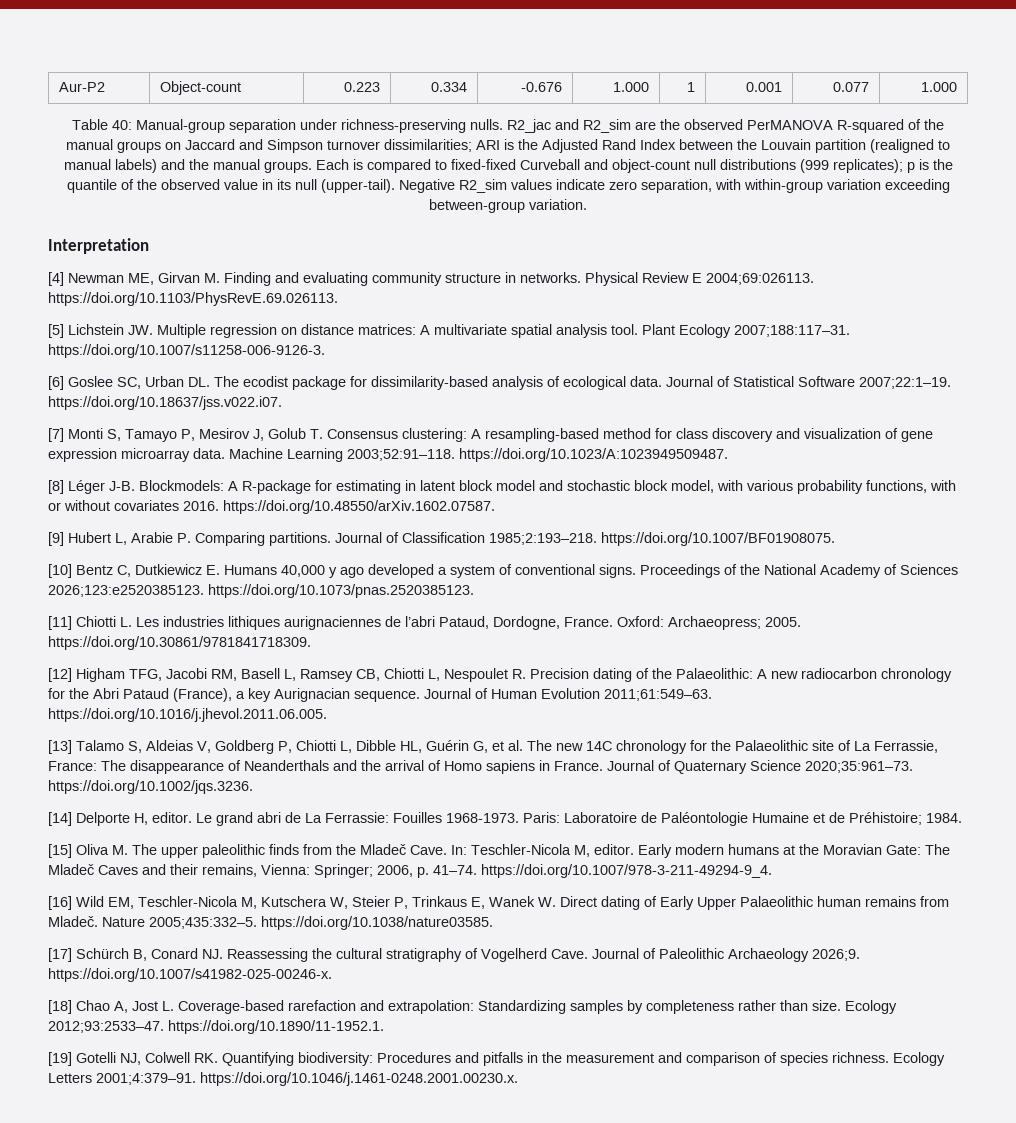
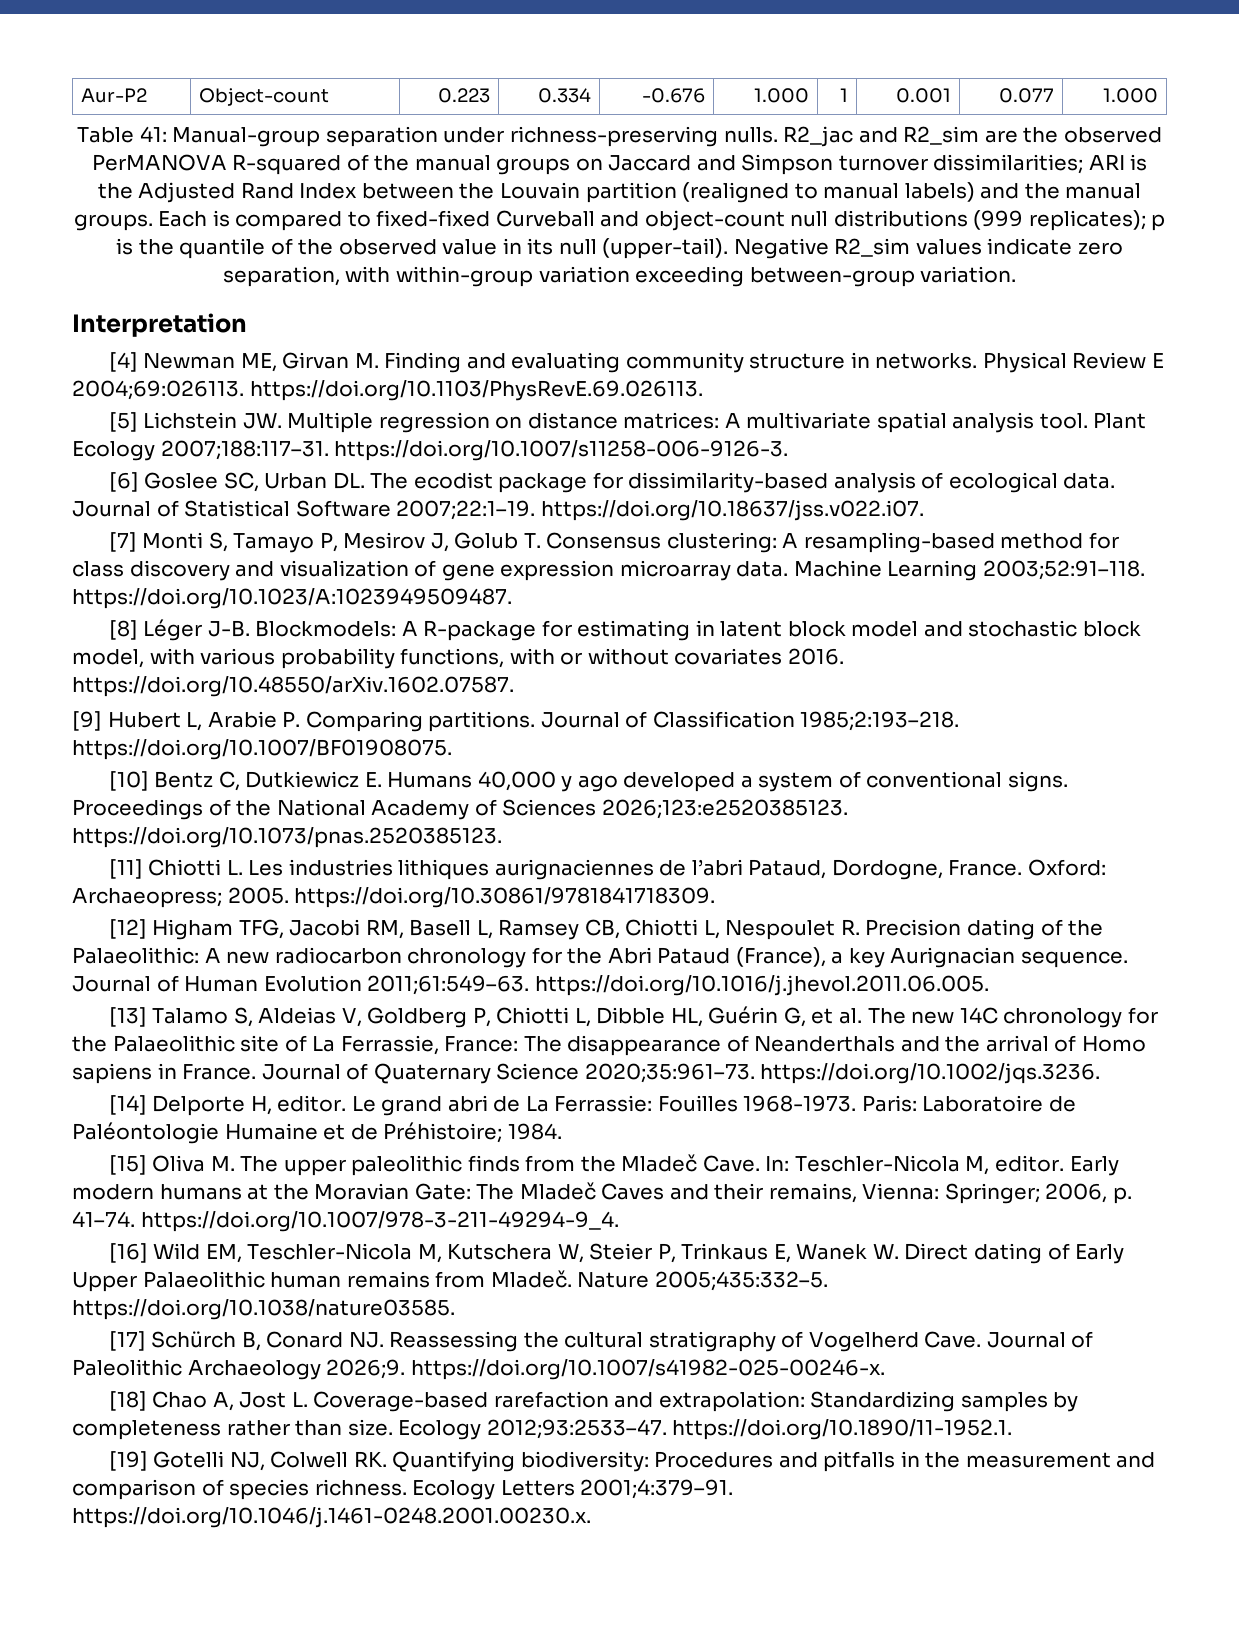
- Table 40: Manual-group separation under richness-preserving nulls.
+ Table 41: Manual-group separation under richness-preserving nulls.

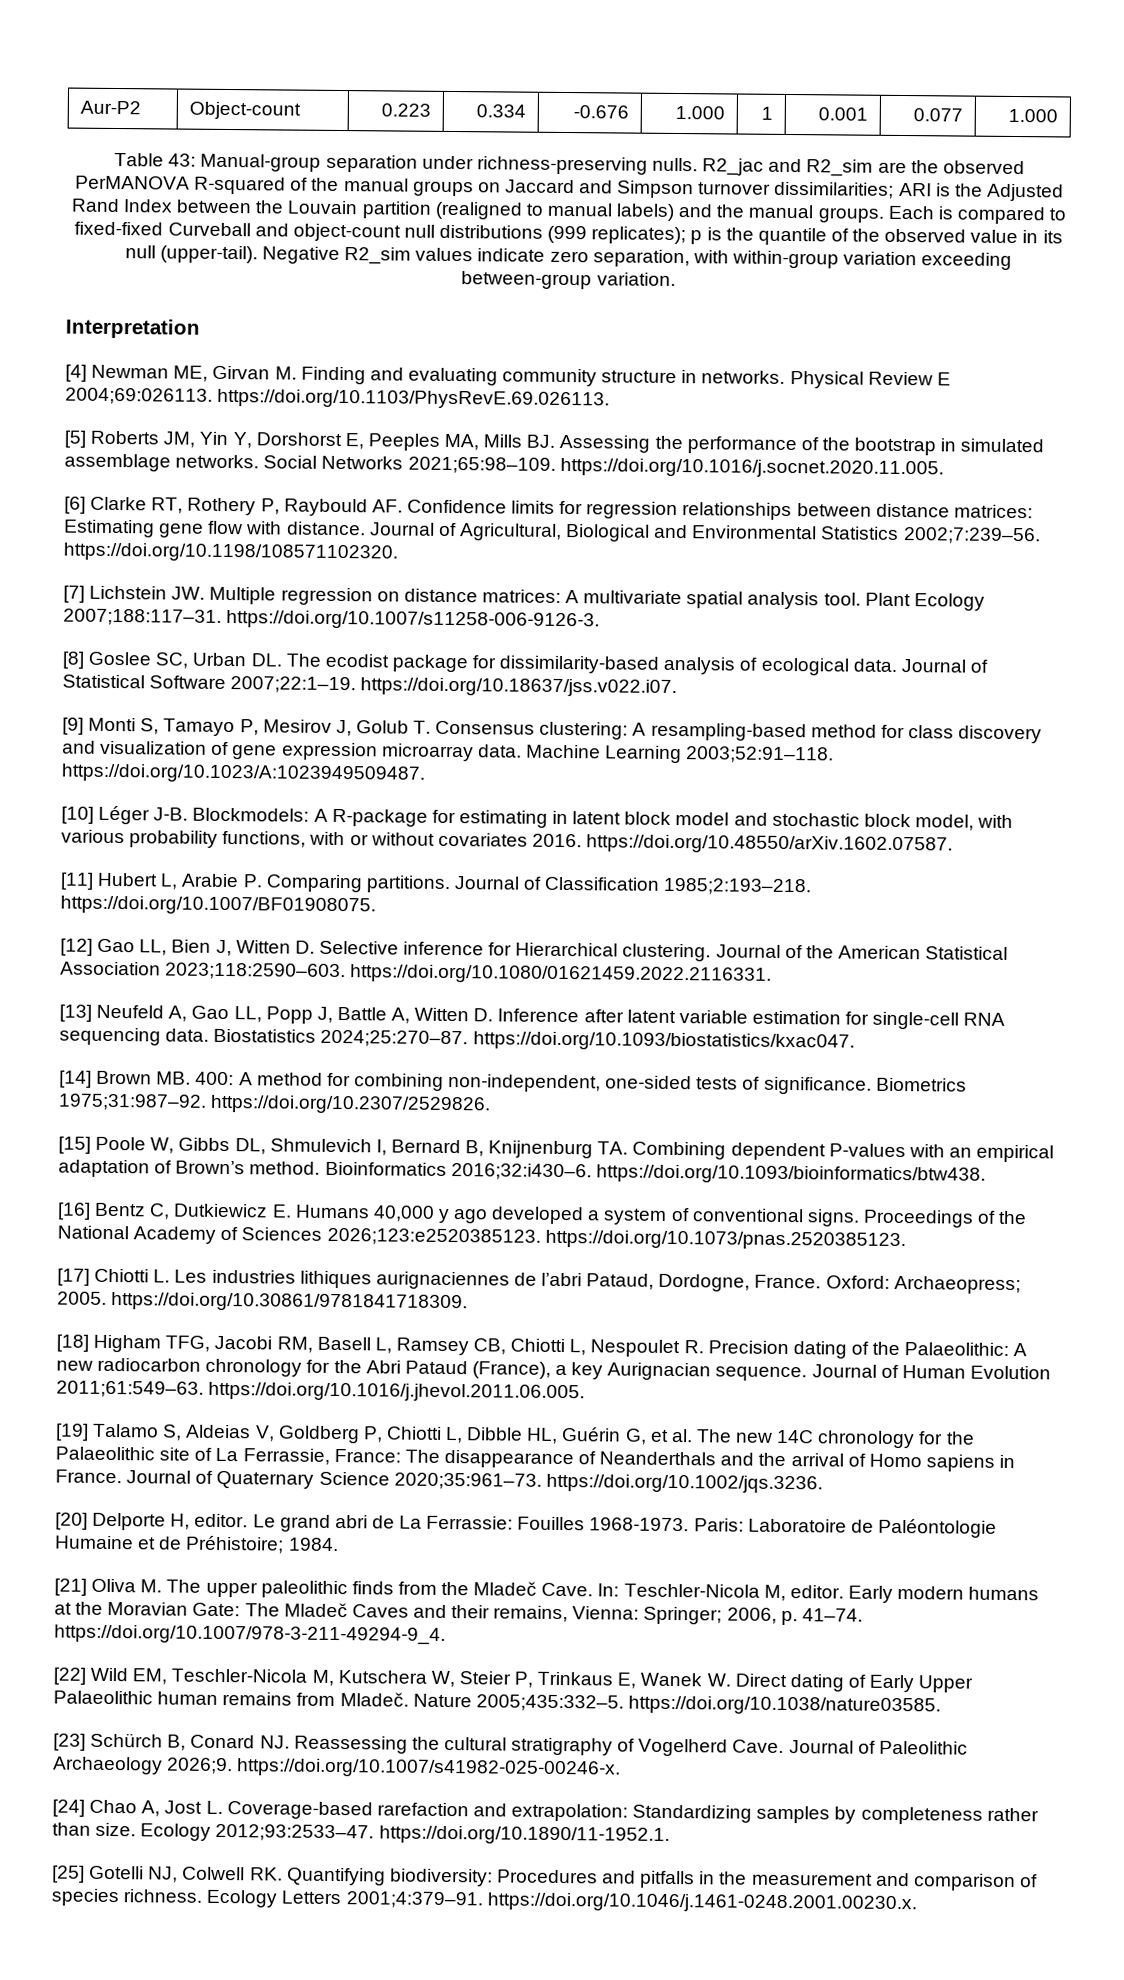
- Table 41: Manual-group separation under richness-preserving nulls.
+ Table 43: Manual-group separation under richness-preserving nulls.
- [5] Lichstein JW. Multiple regression on distance matrices: A multivariate spatial analysis tool.
+ [5] Roberts JM, Yin Y, Dorshorst E, Peeples MA, Mills BJ. Assessing the performance of the bootstrap in simulated assemblage networks. Social Networks 2021;65:98–109. https://doi.org/10.1016/j.socnet.2020.11.005.
+ [6] Clarke RT, Rothery P, Raybould AF. Confidence limits for regression relationships between distance matrices: Estimating gene flow with distance. Journal of Agricultural, Biological and Environmental Statistics 2002;7:239–56. https://doi.org/10.1198/108571102320.
+ [7] Lichstein JW. Multiple regression on distance matrices: A multivariate spatial analysis tool.
- [6] Goslee SC, Urban DL. The ecodist package for dissimilarity-based analysis of ecological data.
+ [8] Goslee SC, Urban DL. The ecodist package for dissimilarity-based analysis of ecological data.
- [7] Monti S, Tamayo P, Mesirov J, Golub T. Consensus clustering: A resampling-based method for class discovery and visualization of gene expression microarray data.
+ [9] Monti S, Tamayo P, Mesirov J, Golub T. Consensus clustering: A resampling-based method for class discovery and visualization of gene expression microarray data.
- [8] Léger J-B. Blockmodels: A R-package for estimating in latent block model and stochastic block model, with various probability functions, with or without covariates 2016. https://doi.org/10.48550/arXiv.1602.07587.
+ [10] Léger J-B. Blockmodels: A R-package for estimating in latent block model and stochastic block model, with various probability functions, with or without covariates 2016. https://doi.org/10.48550/arXiv.1602.07587.
- [9] Hubert L, Arabie P. Comparing partitions.
+ [11] Hubert L, Arabie P. Comparing partitions.
- [10] Bentz C, Dutkiewicz E. Humans 40,000 y ago developed a system of conventional signs.
+ [12] Gao LL, Bien J, Witten D. Selective inference for Hierarchical clustering. Journal of the American Statistical Association 2023;118:2590–603. https://doi.org/10.1080/01621459.2022.2116331.
+ [13] Neufeld A, Gao LL, Popp J, Battle A, Witten D. Inference after latent variable estimation for single-cell RNA sequencing data. Biostatistics 2024;25:270–87. https://doi.org/10.1093/biostatistics/kxac047.
+ [14] Brown MB. 400: A method for combining non-independent, one-sided tests of significance. Biometrics 1975;31:987–92. https://doi.org/10.2307/2529826.
+ [15] Poole W, Gibbs DL, Shmulevich I, Bernard B, Knijnenburg TA. Combining dependent P-values with an empirical adaptation of Brown’s method. Bioinformatics 2016;32:i430–6. https://doi.org/10.1093/bioinformatics/btw438.
+ [16] Bentz C, Dutkiewicz E. Humans 40,000 y ago developed a system of conventional signs.
- [11] Chiotti L. Les industries lithiques aurignaciennes de l’abri Pataud, Dordogne, France.
+ [17] Chiotti L. Les industries lithiques aurignaciennes de l’abri Pataud, Dordogne, France.
- [12] Higham TFG, Jacobi RM, Basell L, Ramsey CB, Chiotti L, Nespoulet R. Precision dating of the Palaeolithic: A new radiocarbon chronology for the Abri Pataud (France), a key Aurignacian sequence.
+ [18] Higham TFG, Jacobi RM, Basell L, Ramsey CB, Chiotti L, Nespoulet R. Precision dating of the Palaeolithic: A new radiocarbon chronology for the Abri Pataud (France), a key Aurignacian sequence.
- [13] Talamo S, Aldeias V, Goldberg P, Chiotti L, Dibble HL, Guérin G, et al. The new 14C chronology for the Palaeolithic site of La Ferrassie, France: The disappearance of Neanderthals and the arrival of Homo sapiens in France.
+ [19] Talamo S, Aldeias V, Goldberg P, Chiotti L, Dibble HL, Guérin G, et al. The new 14C chronology for the Palaeolithic site of La Ferrassie, France: The disappearance of Neanderthals and the arrival of Homo sapiens in France.
- [14] Delporte H, editor.
+ [20] Delporte H, editor.
- [15] Oliva M. The upper paleolithic finds from the Mladeč Cave.
+ [21] Oliva M. The upper paleolithic finds from the Mladeč Cave.
- [16] Wild EM, Teschler-Nicola M, Kutschera W, Steier P, Trinkaus E, Wanek W. Direct dating of Early Upper Palaeolithic human remains from Mladeč.
+ [22] Wild EM, Teschler-Nicola M, Kutschera W, Steier P, Trinkaus E, Wanek W. Direct dating of Early Upper Palaeolithic human remains from Mladeč.
- [17] Schürch B, Conard NJ. Reassessing the cultural stratigraphy of Vogelherd Cave.
+ [23] Schürch B, Conard NJ. Reassessing the cultural stratigraphy of Vogelherd Cave.
- [18] Chao A, Jost L. Coverage-based rarefaction and extrapolation: Standardizing samples by completeness rather than size.
+ [24] Chao A, Jost L. Coverage-based rarefaction and extrapolation: Standardizing samples by completeness rather than size.
- [19] Gotelli NJ, Colwell RK. Quantifying biodiversity: Procedures and pitfalls in the measurement and comparison of species richness.
+ [25] Gotelli NJ, Colwell RK. Quantifying biodiversity: Procedures and pitfalls in the measurement and comparison of species richness.

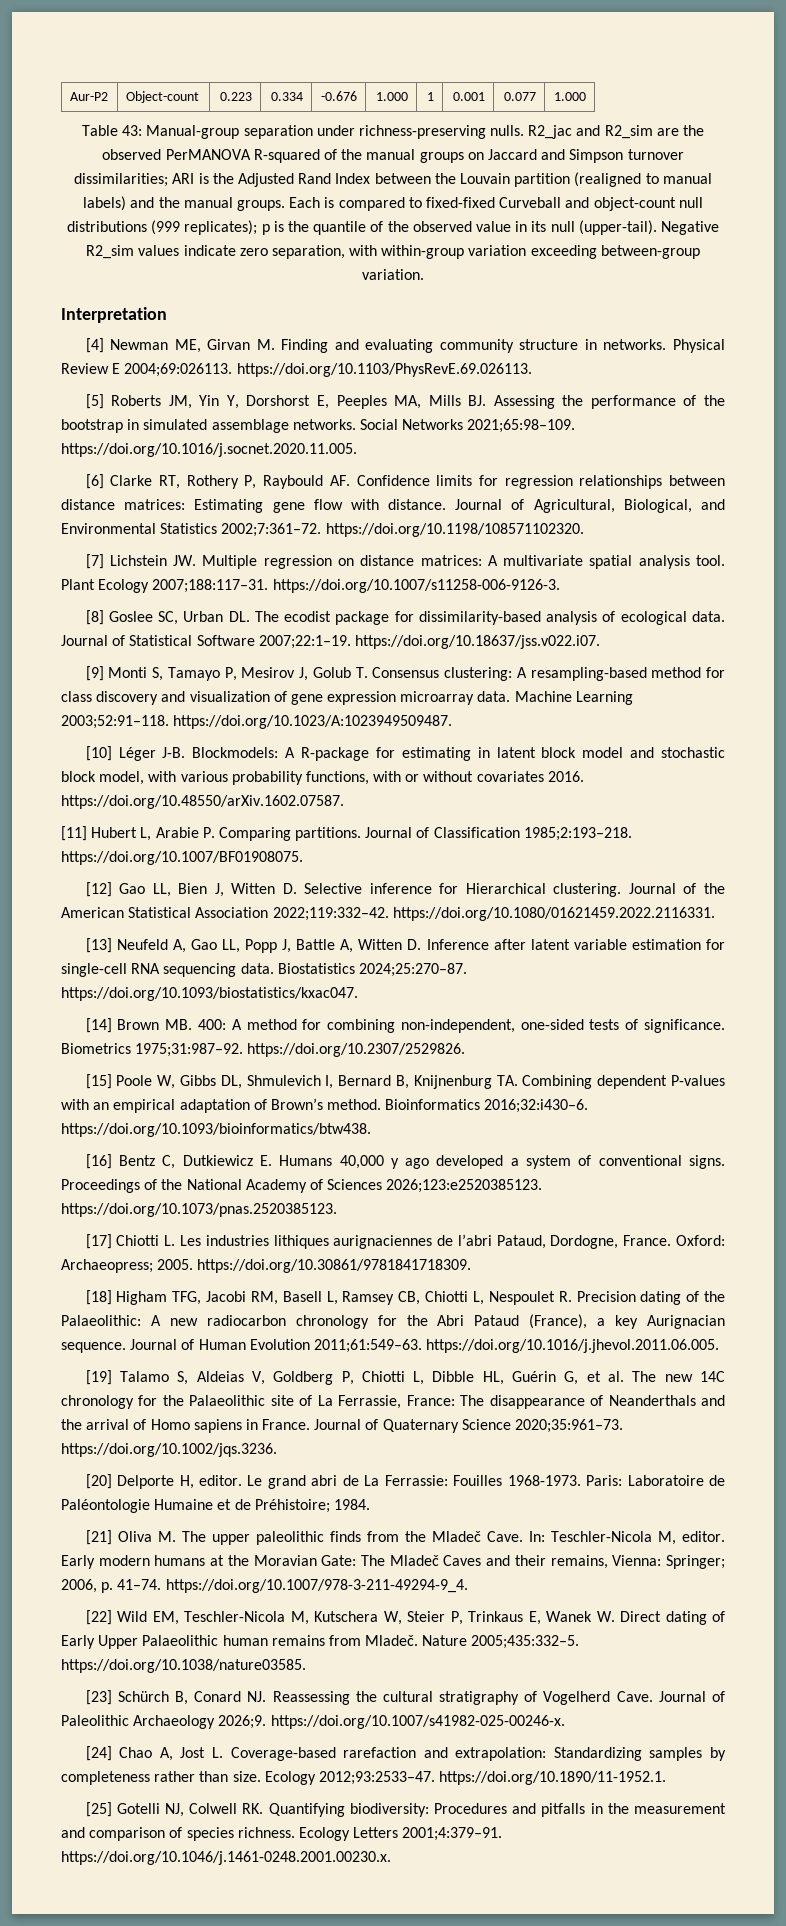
- Journal of Agricultural, Biological and Environmental Statistics 2002;7:239–56. https://doi.org/10.1198/108571102320.
+ Journal of Agricultural, Biological, and Environmental Statistics 2002;7:361–72. https://doi.org/10.1198/108571102320.
- Journal of the American Statistical Association 2023;118:2590–603. https://doi.org/10.1080/01621459.2022.2116331.
+ Journal of the American Statistical Association 2022;119:332–42. https://doi.org/10.1080/01621459.2022.2116331.

